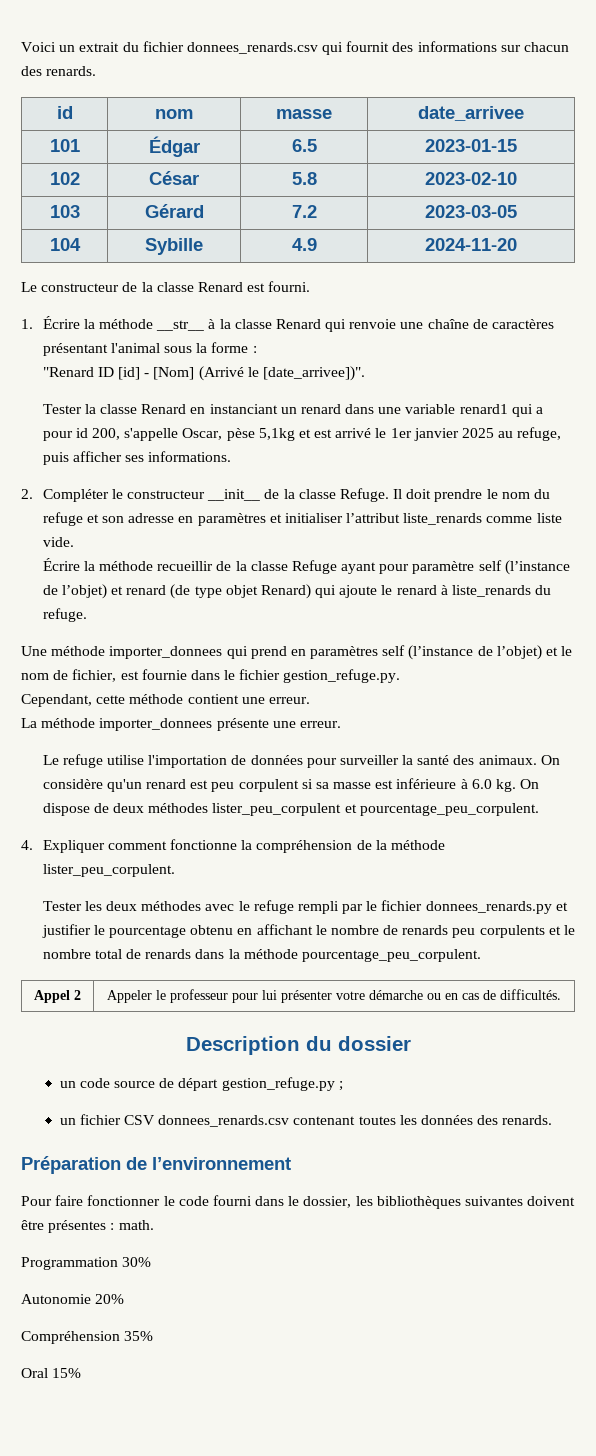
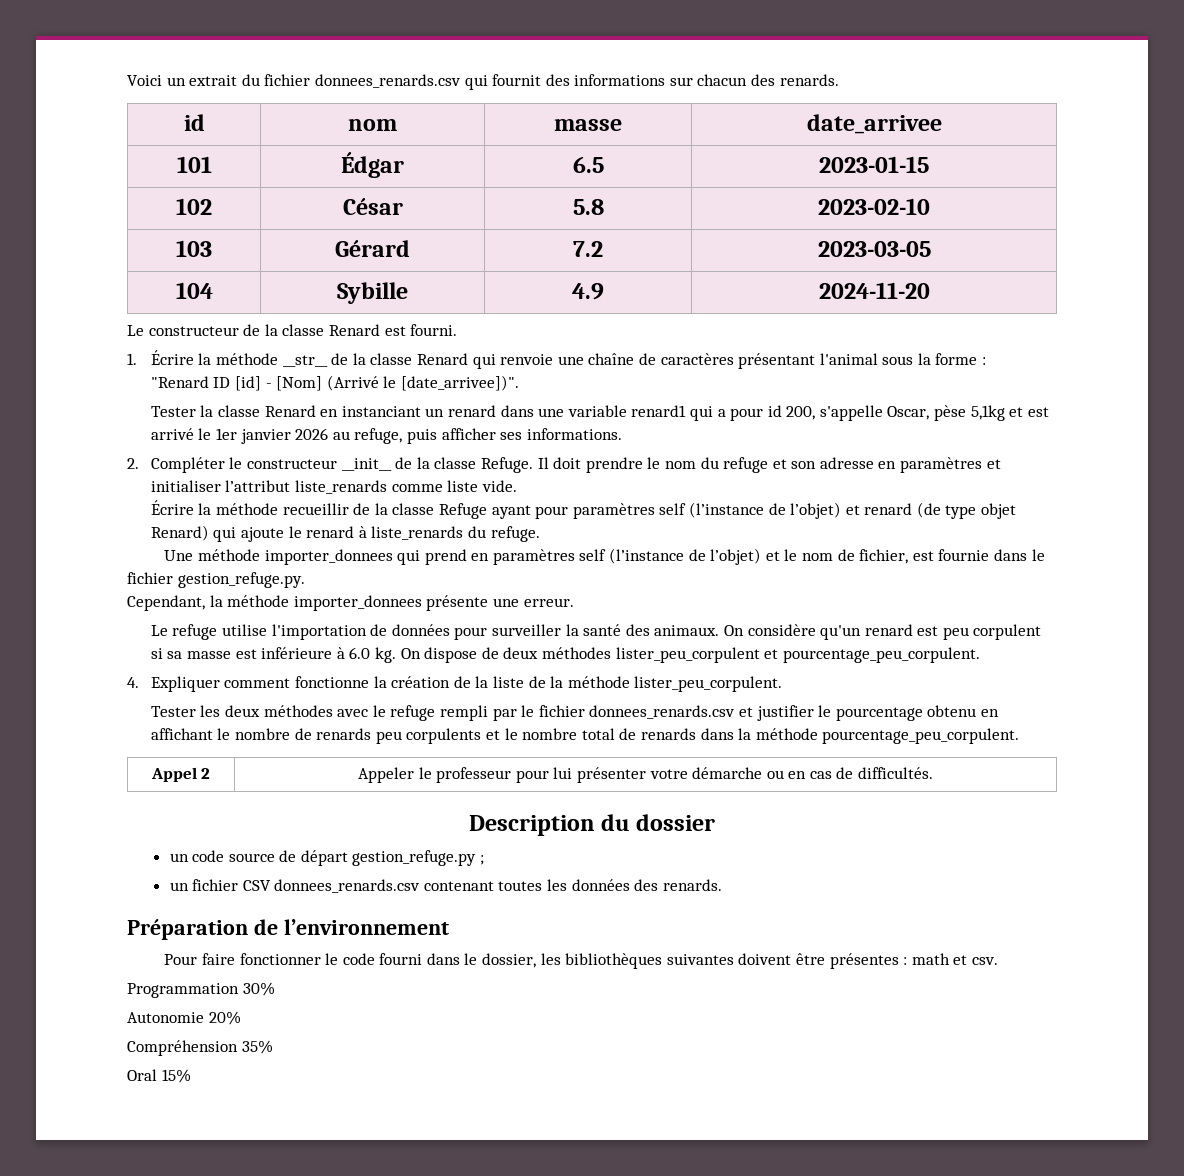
- 1. Écrire la méthode __str__ à la classe Renard qui renvoie une chaîne de caractères présentant l'animal sous la forme :
+ 1. Écrire la méthode __str__ de la classe Renard qui renvoie une chaîne de caractères présentant l'animal sous la forme :
- Tester la classe Renard en instanciant un renard dans une variable renard1 qui a pour id 200, s'appelle Oscar, pèse 5,1kg et est arrivé le 1er janvier 2025 au refuge, puis afficher ses informations.
+ Tester la classe Renard en instanciant un renard dans une variable renard1 qui a pour id 200, s'appelle Oscar, pèse 5,1kg et est arrivé le 1er janvier 2026 au refuge, puis afficher ses informations.
- Écrire la méthode recueillir de la classe Refuge ayant pour paramètre self (l’instance de l’objet) et renard (de type objet Renard) qui ajoute le renard à liste_renards du refuge.
+ Écrire la méthode recueillir de la classe Refuge ayant pour paramètres self (l’instance de l’objet) et renard (de type objet Renard) qui ajoute le renard à liste_renards du refuge.
- Cependant, cette méthode contient une erreur.
- La méthode importer_donnees présente une erreur.
+ Cependant, la méthode importer_donnees présente une erreur.
- 4. Expliquer comment fonctionne la compréhension de la méthode lister_peu_corpulent.
+ 4. Expliquer comment fonctionne la création de la liste de la méthode lister_peu_corpulent.
- Tester les deux méthodes avec le refuge rempli par le fichier donnees_renards.py et justifier le pourcentage obtenu en affichant le nombre de renards peu corpulents et le nombre total de renards dans la méthode pourcentage_peu_corpulent.
+ Tester les deux méthodes avec le refuge rempli par le fichier donnees_renards.csv et justifier le pourcentage obtenu en affichant le nombre de renards peu corpulents et le nombre total de renards dans la méthode pourcentage_peu_corpulent.
- Pour faire fonctionner le code fourni dans le dossier, les bibliothèques suivantes doivent être présentes : math.
+ Pour faire fonctionner le code fourni dans le dossier, les bibliothèques suivantes doivent être présentes : math et csv.

